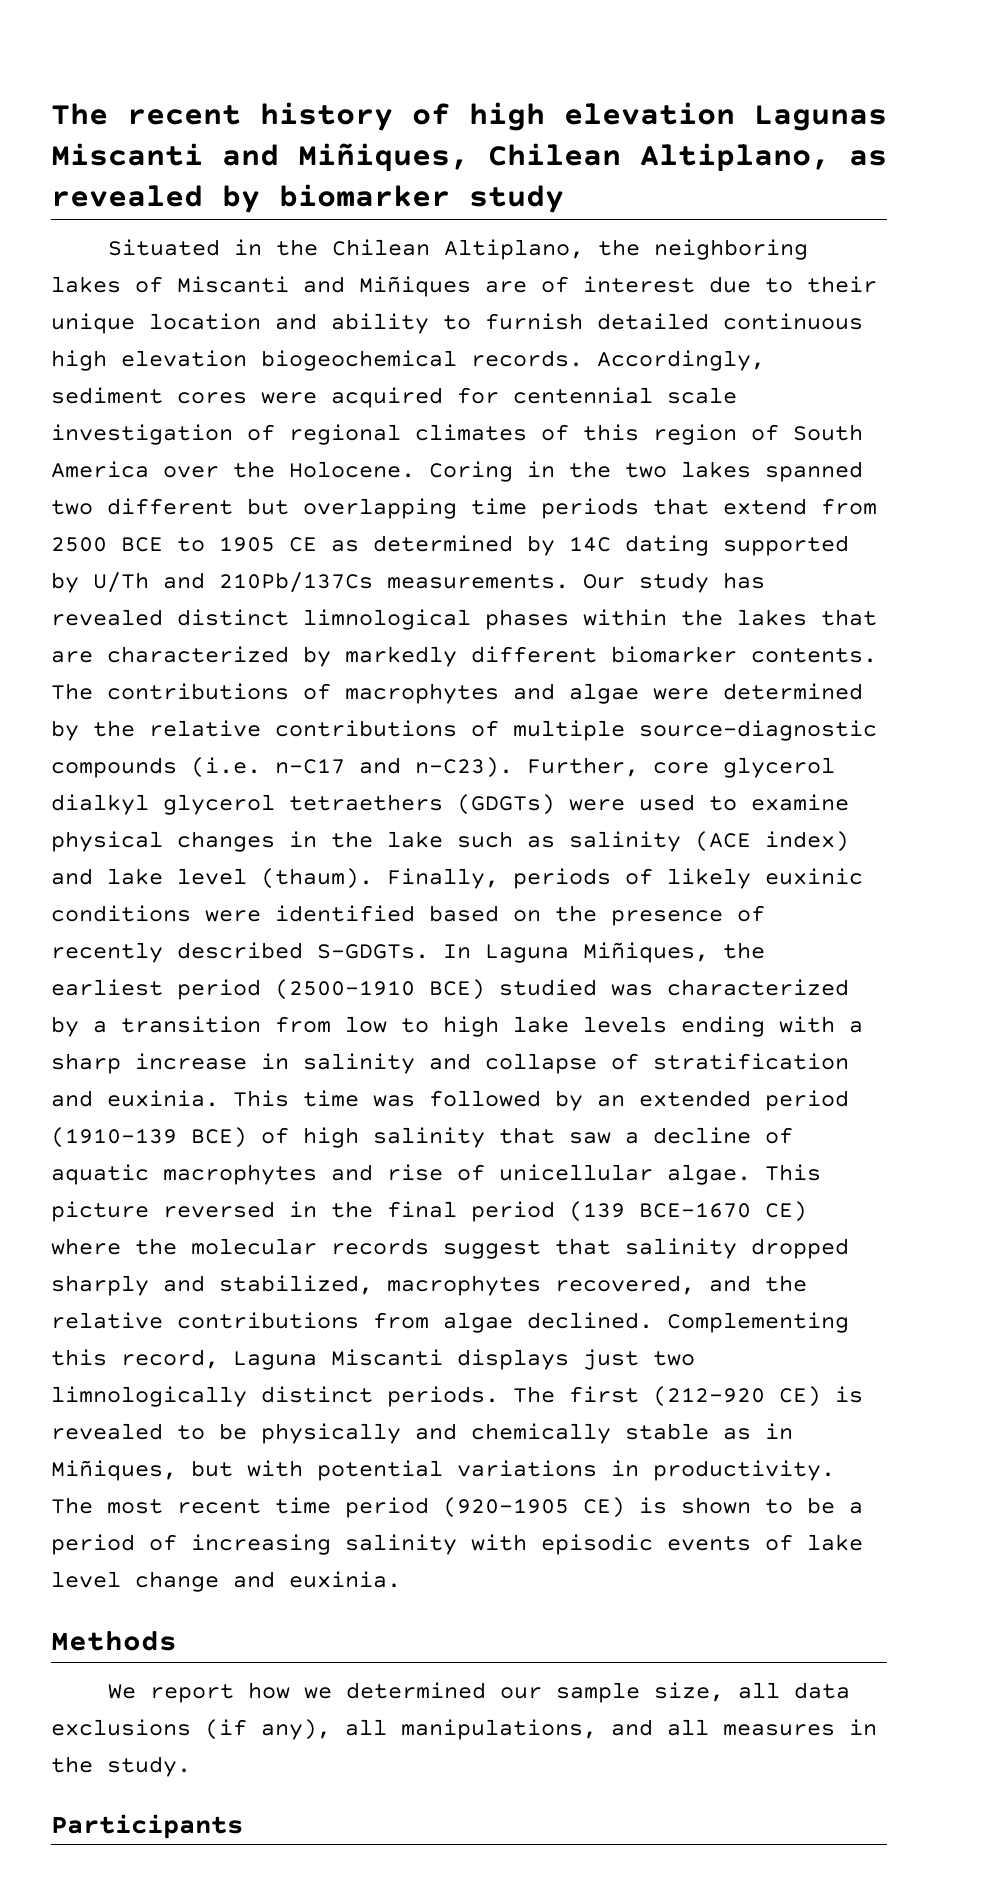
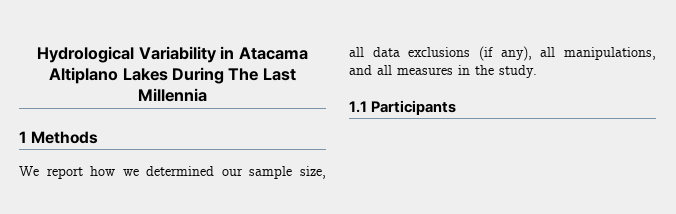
- The recent history of high elevation Lagunas Miscanti and Miñiques, Chilean Altiplano, as revealed by biomarker study
- Situated in the Chilean Altiplano, the neighboring lakes of Miscanti and Miñiques are of interest due to their unique location and ability to furnish detailed continuous high elevation biogeochemical records. Accordingly, sediment cores were acquired for centennial scale investigation of regional climates of this region of South America over the Holocene. Coring in the two lakes spanned two different but overlapping time periods that extend from 2500 BCE to 1905 CE as determined by 14C dating supported by U/Th and 210Pb/137Cs measurements. Our study has revealed distinct limnological phases within the lakes that are characterized by markedly different biomarker contents. The contributions of macrophytes and algae were determined by the relative contributions of multiple source-diagnostic compounds (i.e. n-C17 and n-C23). Further, core glycerol dialkyl glycerol tetraethers (GDGTs) were used to examine physical changes in the lake such as salinity (ACE index) and lake level (thaum). Finally, periods of likely euxinic conditions were identified based on the presence of recently described S-GDGTs. In Laguna Miñiques, the earliest period (2500-1910 BCE) studied was characterized by a transition from low to high lake levels ending with a sharp increase in salinity and collapse of stratification and euxinia. This time was followed by an extended period (1910-139 BCE) of high salinity that saw a decline of aquatic macrophytes and rise of unicellular algae. This picture reversed in the final period (139 BCE-1670 CE) where the molecular records suggest that salinity dropped sharply and stabilized, macrophytes recovered, and the relative contributions from algae declined. Complementing this record, Laguna Miscanti displays just two limnologically distinct periods. The first (212-920 CE) is revealed to be physically and chemically stable as in Miñiques, but with potential variations in productivity. The most recent time period (920-1905 CE) is shown to be a period of increasing salinity with episodic events of lake level change and euxinia.
- Methods
+ Hydrological Variability in Atacama Altiplano Lakes During The Last Millennia
+ 1 Methods
- Participants
+ 1.1 Participants

